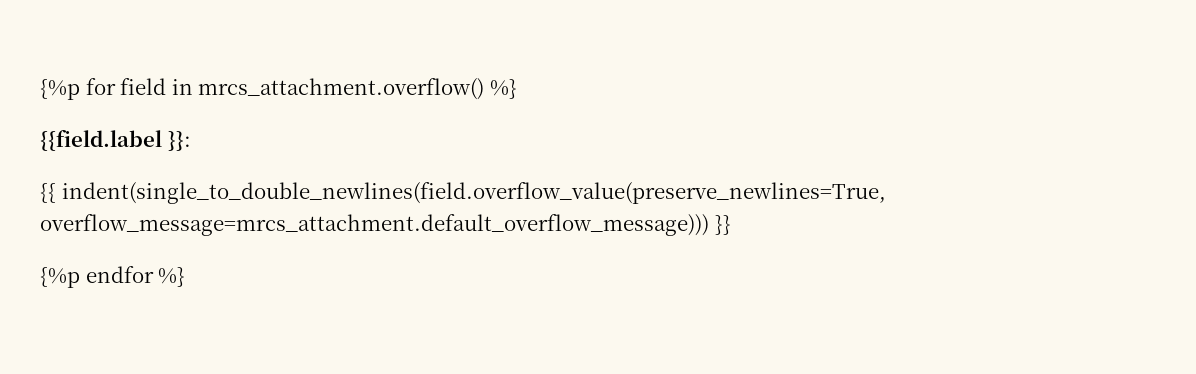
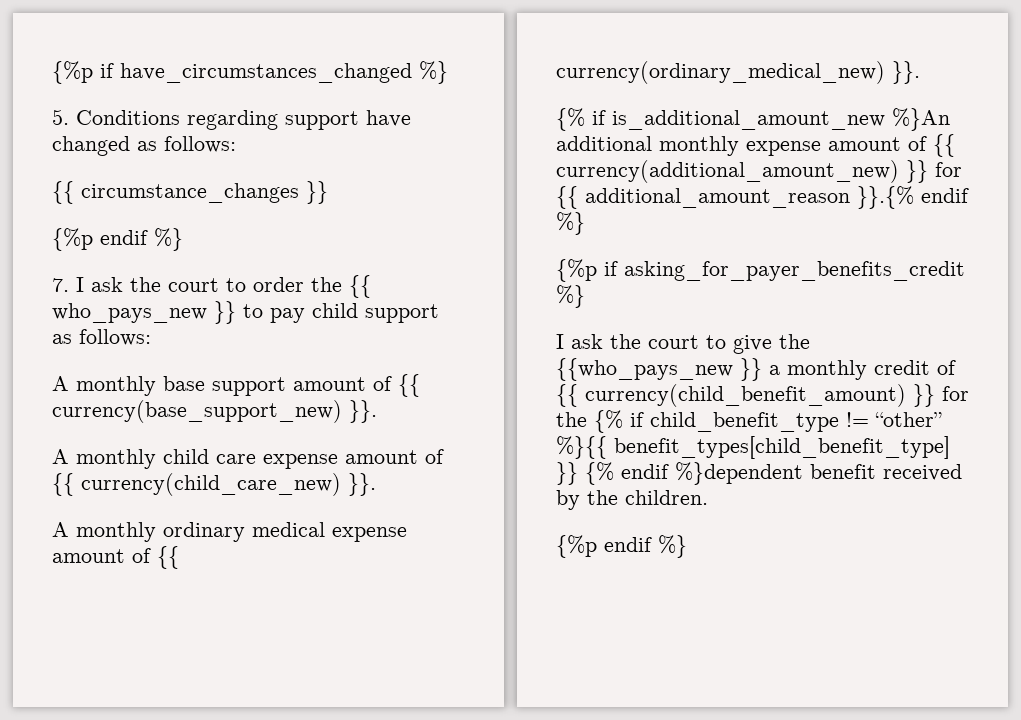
- {%p for field in mrcs_attachment.overflow() %}
- {{field.label }}:
- {{ indent(single_to_double_newlines(field.overflow_value(preserve_newlines=True, overflow_message=mrcs_attachment.default_overflow_message))) }}
- {%p endfor %}
+ {%p if have_circumstances_changed %}
+ 5. Conditions regarding support have changed as follows:
+ {{ circumstance_changes }}
+ {%p endif %}
+ 7. I ask the court to order the {{ who_pays_new }} to pay child support as follows:
+ A monthly base support amount of {{ currency(base_support_new) }}.
+ A monthly child care expense amount of {{ currency(child_care_new) }}.
+ A monthly ordinary medical expense amount of {{ currency(ordinary_medical_new) }}.
+ {% if is_additional_amount_new %}An additional monthly expense amount of {{ currency(additional_amount_new) }} for {{ additional_amount_reason }}.{% endif %}
+ {%p if asking_for_payer_benefits_credit %}
+ I ask the court to give the {{who_pays_new }} a monthly credit of {{ currency(child_benefit_amount) }} for the {% if child_benefit_type != “other” %}{{ benefit_types[child_benefit_type] }} {% endif %}dependent benefit received by the children.
+ {%p endif %}

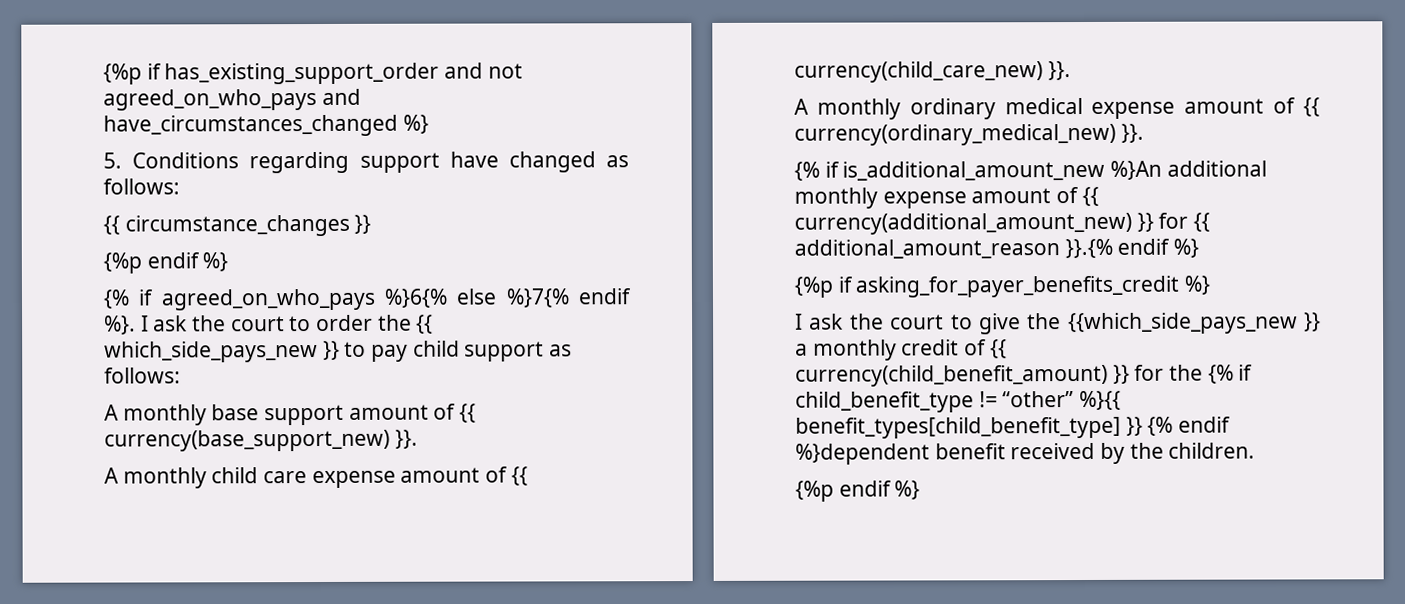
- {%p if have_circumstances_changed %}
+ {%p if has_existing_support_order and not agreed_on_who_pays and have_circumstances_changed %}
- 7. I ask the court to order the {{ who_pays_new }} to pay child support as follows:
+ {% if agreed_on_who_pays %}6{% else %}7{% endif %}. I ask the court to order the {{ which_side_pays_new }} to pay child support as follows:
- I ask the court to give the {{who_pays_new }} a monthly credit of {{ currency(child_benefit_amount) }} for the {% if child_benefit_type != “other” %}{{ benefit_types[child_benefit_type] }} {% endif %}dependent benefit received by the children.
+ I ask the court to give the {{which_side_pays_new }} a monthly credit of {{ currency(child_benefit_amount) }} for the {% if child_benefit_type != “other” %}{{ benefit_types[child_benefit_type] }} {% endif %}dependent benefit received by the children.

